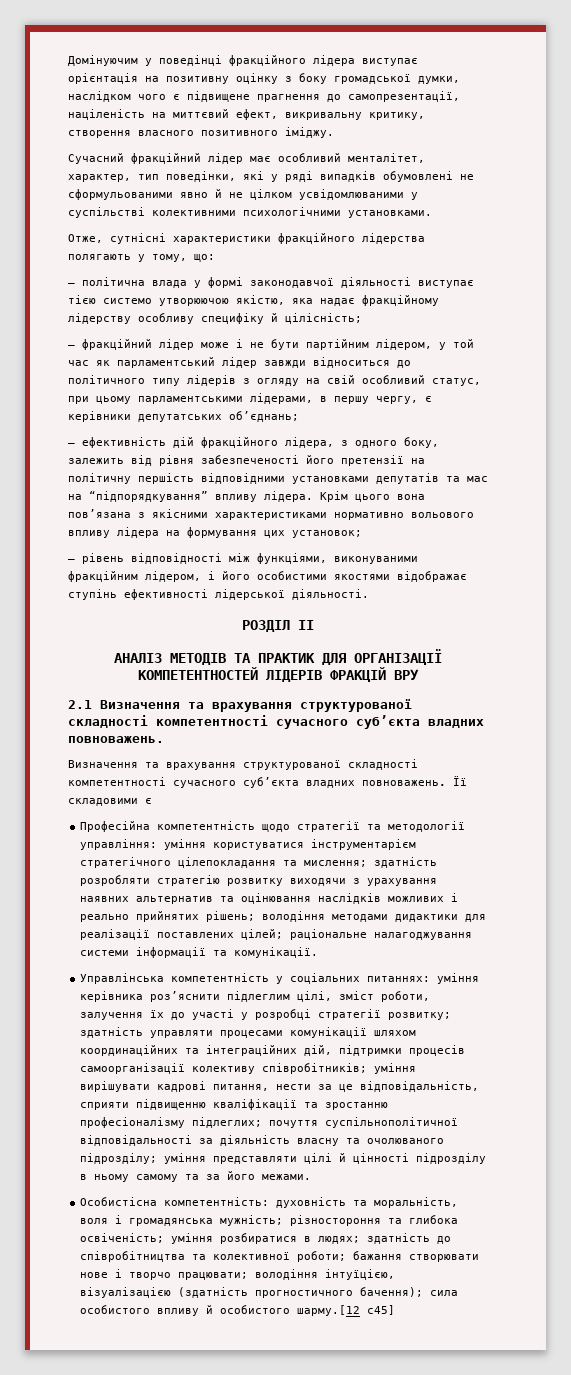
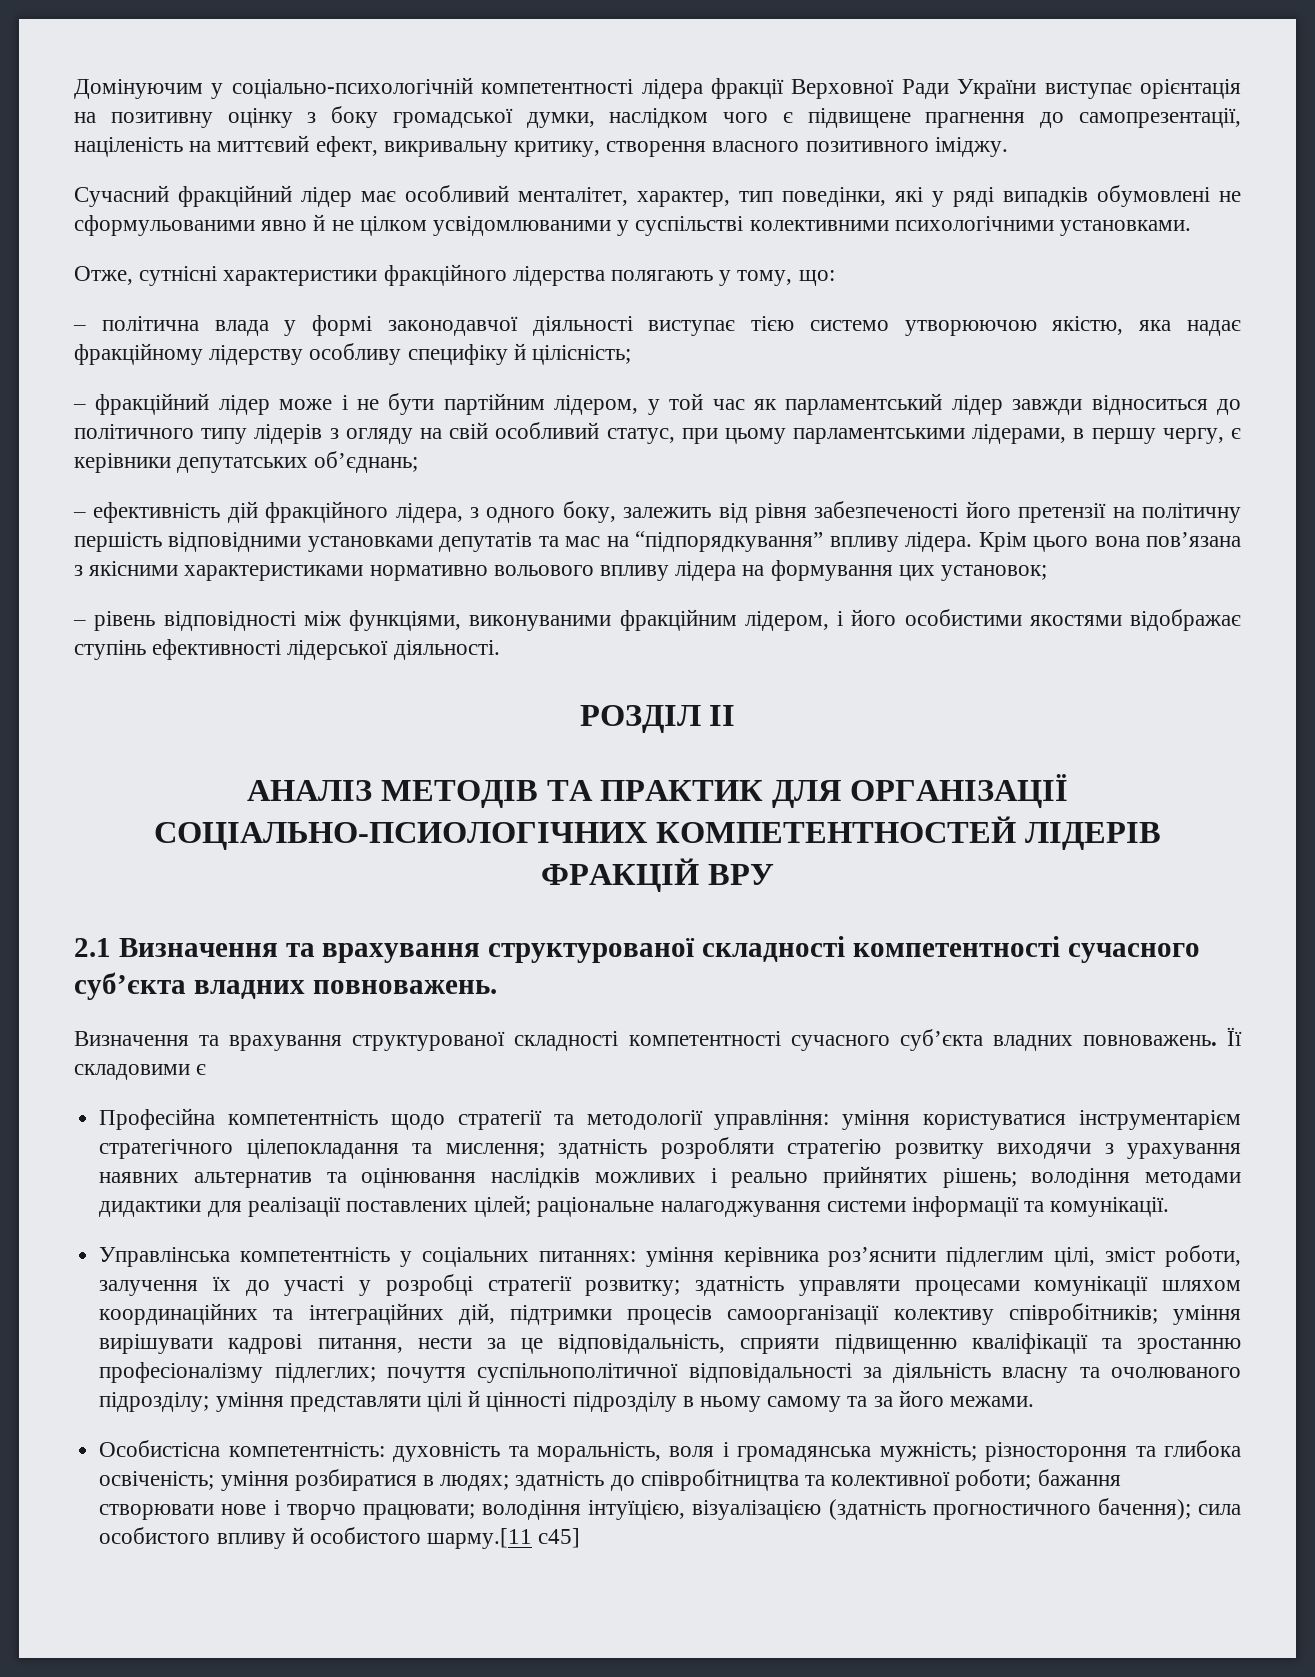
- Домінуючим у поведінці фракційного лідера виступає орієнтація на позитивну оцінку з боку громадської думки, наслідком чого є підвищене прагнення до самопрезентації, націленість на миттєвий ефект, викривальну критику, створення власного позитивного іміджу.
+ Домінуючим у соціально-психологічній компетентності лідера фракції Верховної Ради України виступає орієнтація на позитивну оцінку з боку громадської думки, наслідком чого є підвищене прагнення до самопрезентації, націленість на миттєвий ефект, викривальну критику, створення власного позитивного іміджу.
- АНАЛІЗ МЕТОДІВ ТА ПРАКТИК ДЛЯ ОРГАНІЗАЦІЇ КОМПЕТЕНТНОСТЕЙ ЛІДЕРІВ ФРАКЦІЙ ВРУ
+ АНАЛІЗ МЕТОДІВ ТА ПРАКТИК ДЛЯ ОРГАНІЗАЦІЇ СОЦІАЛЬНО-ПСИОЛОГІЧНИХ КОМПЕТЕНТНОСТЕЙ ЛІДЕРІВ ФРАКЦІЙ ВРУ
- Особистісна компетентність: духовність та моральність, воля і громадянська мужність; різностороння та глибока освіченість; уміння розбиратися в людях; здатність до співробітництва та колективної роботи; бажання створювати нове і творчо працювати; володіння інтуїцією, візуалізацією (здатність прогностичного бачення); сила особистого впливу й особистого шарму.[12 с45]
+ Особистісна компетентність: духовність та моральність, воля і громадянська мужність; різностороння та глибока освіченість; уміння розбиратися в людях; здатність до співробітництва та колективної роботи; бажання створювати нове і творчо працювати; володіння інтуїцією, візуалізацією (здатність прогностичного бачення); сила особистого впливу й особистого шарму.[11 с45]

